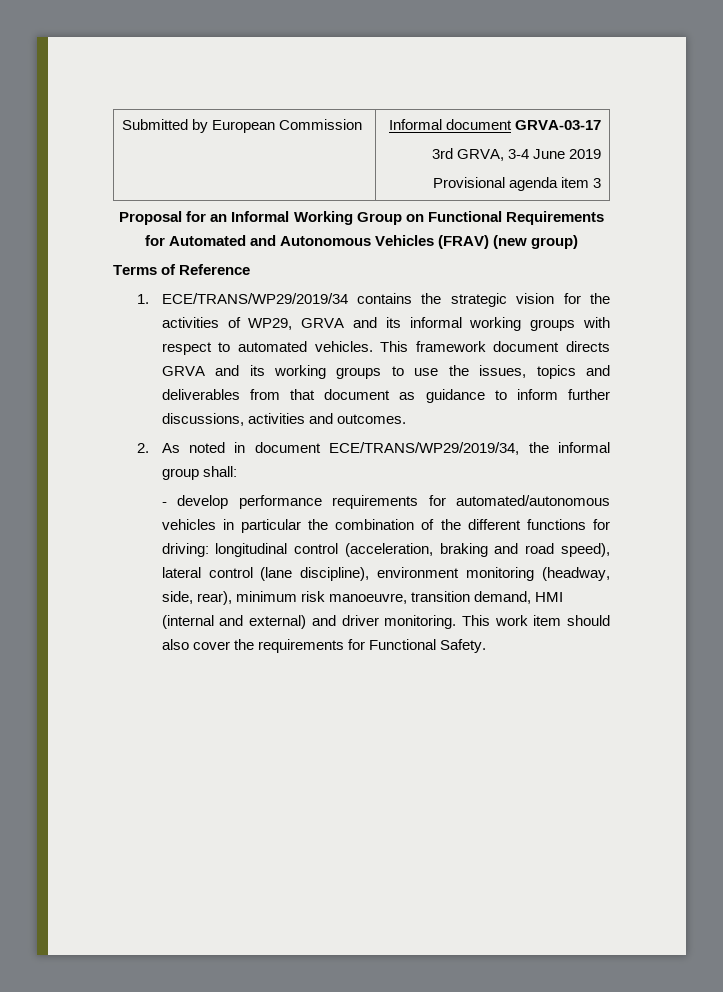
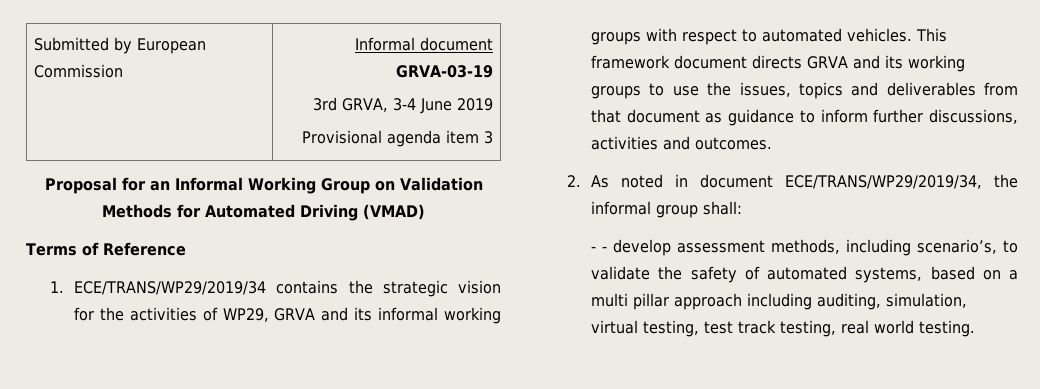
- Submitted by European Commission | Informal document GRVA-03-17
+ Submitted by European Commission | Informal document GRVA-03-19
- Proposal for an Informal Working Group on Functional Requirements for Automated and Autonomous Vehicles (FRAV) (new group)
+ Proposal for an Informal Working Group on Validation Methods for Automated Driving (VMAD)
- - develop performance requirements for automated/autonomous vehicles in particular the combination of the different functions for driving: longitudinal control (acceleration, braking and road speed), lateral control (lane discipline), environment monitoring (headway, side, rear), minimum risk manoeuvre, transition demand, HMI (internal and external) and driver monitoring. This work item should also cover the requirements for Functional Safety.
+ - - develop assessment methods, including scenario’s, to validate the safety of automated systems, based on a multi pillar approach including auditing, simulation, virtual testing, test track testing, real world testing.

